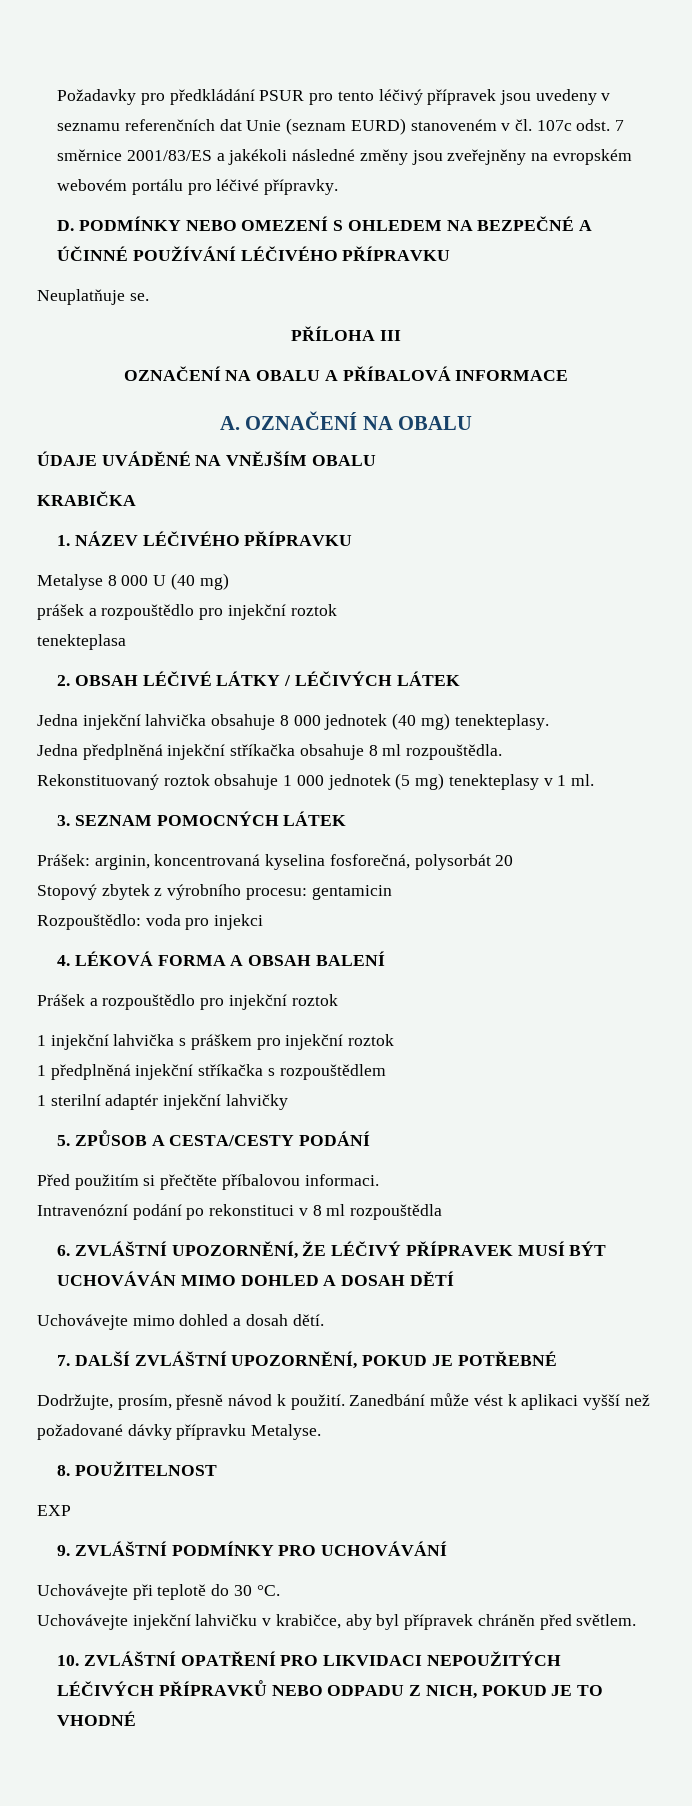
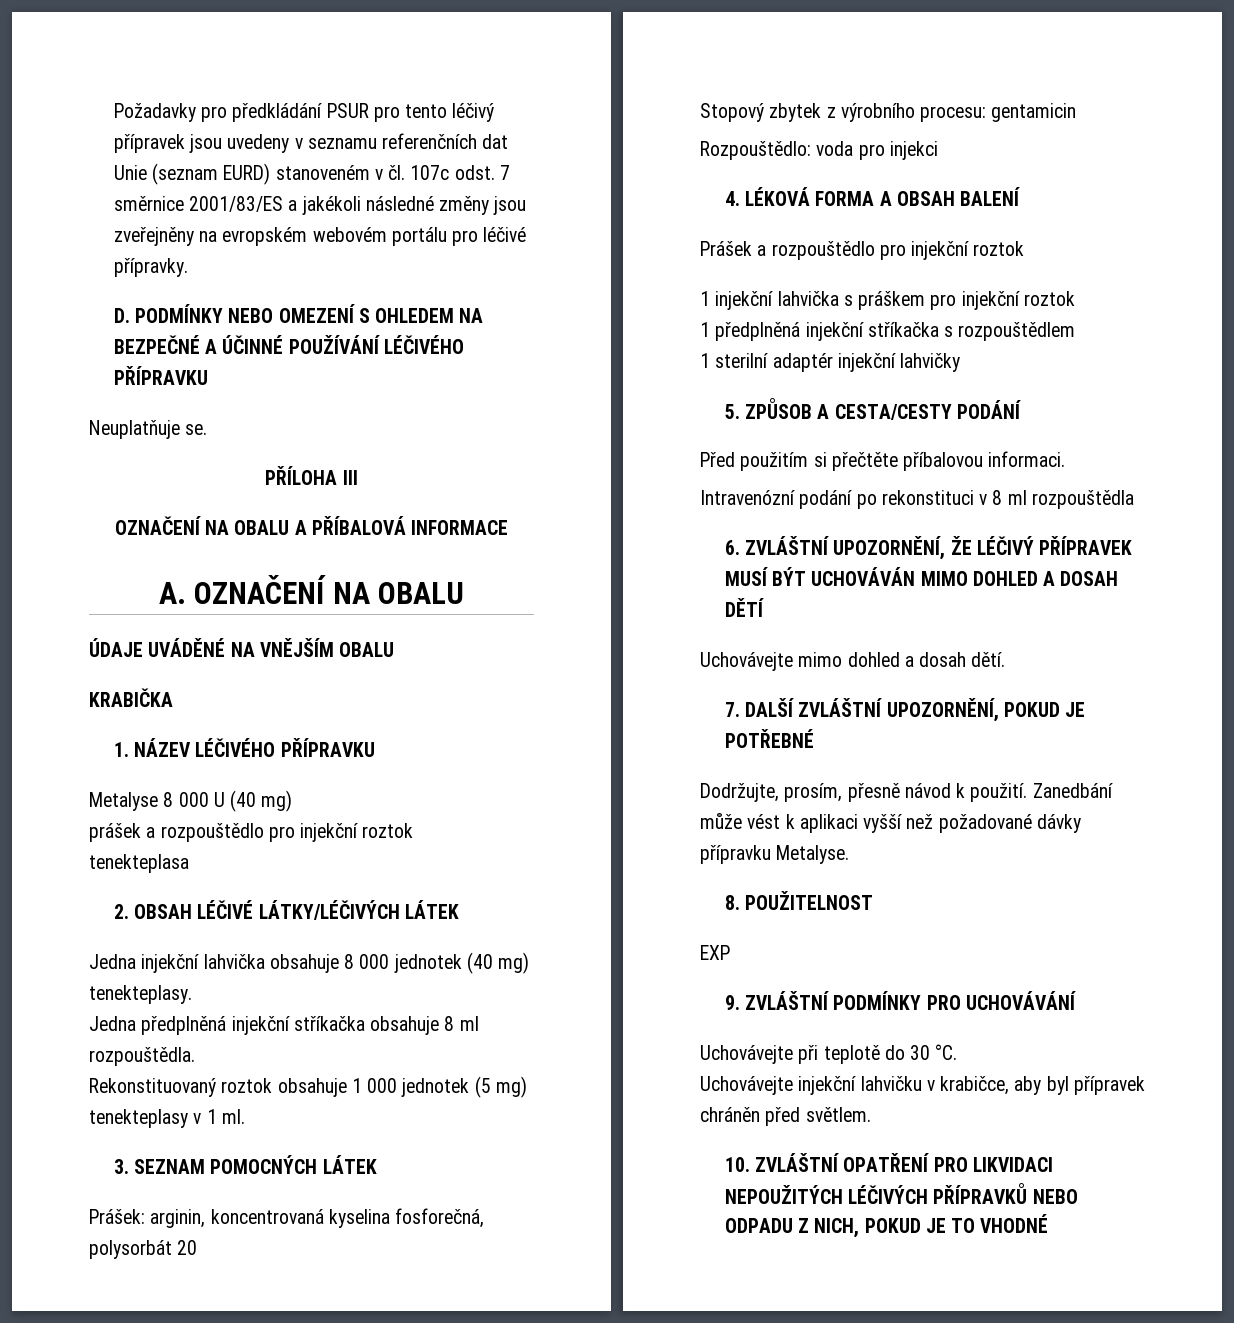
- 2. OBSAH LÉČIVÉ LÁTKY / LÉČIVÝCH LÁTEK
+ 2. OBSAH LÉČIVÉ LÁTKY/LÉČIVÝCH LÁTEK

